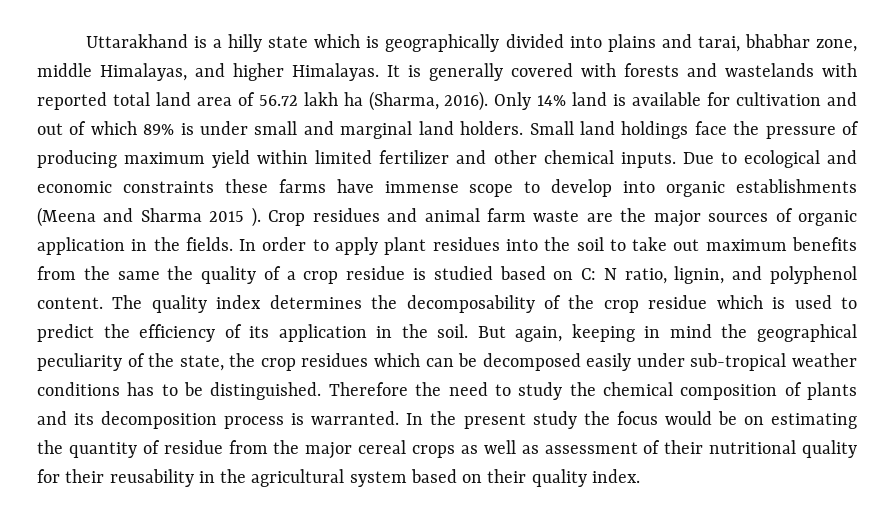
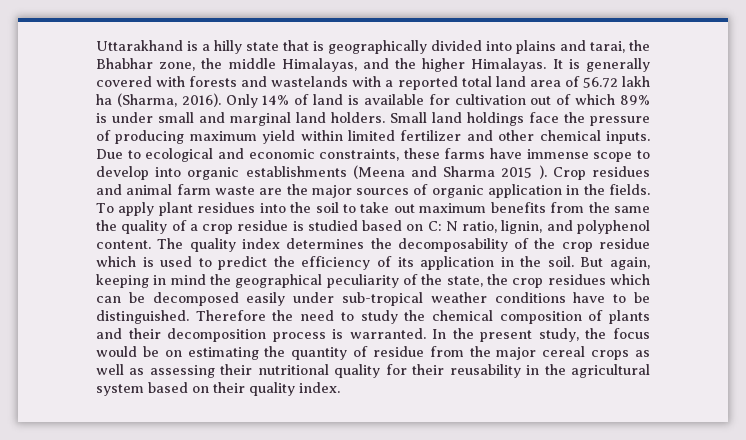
- Uttarakhand is a hilly state which is geographically divided into plains and tarai, bhabhar zone, middle Himalayas, and higher Himalayas.
+ Uttarakhand is a hilly state that is geographically divided into plains and tarai, the Bhabhar zone, the middle Himalayas, and the higher Himalayas.
- It is generally covered with forests and wastelands with reported total land area of 56.72 lakh ha (Sharma, 2016).
+ It is generally covered with forests and wastelands with a reported total land area of 56.72 lakh ha (Sharma, 2016).
- Only 14% land is available for cultivation and out of which 89% is under small and marginal land holders.
+ Only 14% of land is available for cultivation out of which 89% is under small and marginal land holders.
- Due to ecological and economic constraints these farms have immense scope to develop into organic establishments (Meena and Sharma 2015 ).
+ Due to ecological and economic constraints, these farms have immense scope to develop into organic establishments (Meena and Sharma 2015 ).
- In order to apply plant residues into the soil to take out maximum benefits from the same the quality of a crop residue is studied based on C: N ratio, lignin, and polyphenol content.
+ To apply plant residues into the soil to take out maximum benefits from the same the quality of a crop residue is studied based on C: N ratio, lignin, and polyphenol content.
- But again, keeping in mind the geographical peculiarity of the state, the crop residues which can be decomposed easily under sub-tropical weather conditions has to be distinguished.
+ But again, keeping in mind the geographical peculiarity of the state, the crop residues which can be decomposed easily under sub-tropical weather conditions have to be distinguished.
- Therefore the need to study the chemical composition of plants and its decomposition process is warranted.
+ Therefore the need to study the chemical composition of plants and their decomposition process is warranted.
- In the present study the focus would be on estimating the quantity of residue from the major cereal crops as well as assessment of their nutritional quality for their reusability in the agricultural system based on their quality index.
+ In the present study, the focus would be on estimating the quantity of residue from the major cereal crops as well as assessing their nutritional quality for their reusability in the agricultural system based on their quality index.

